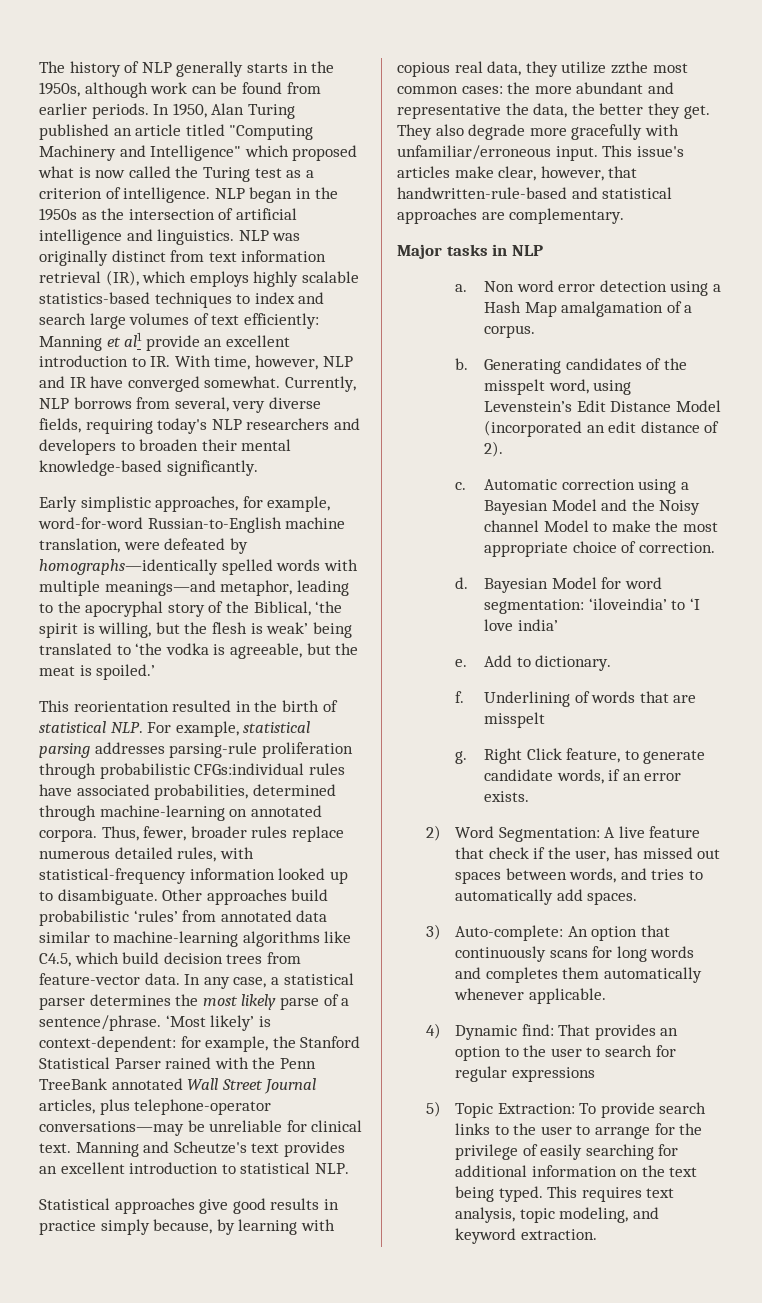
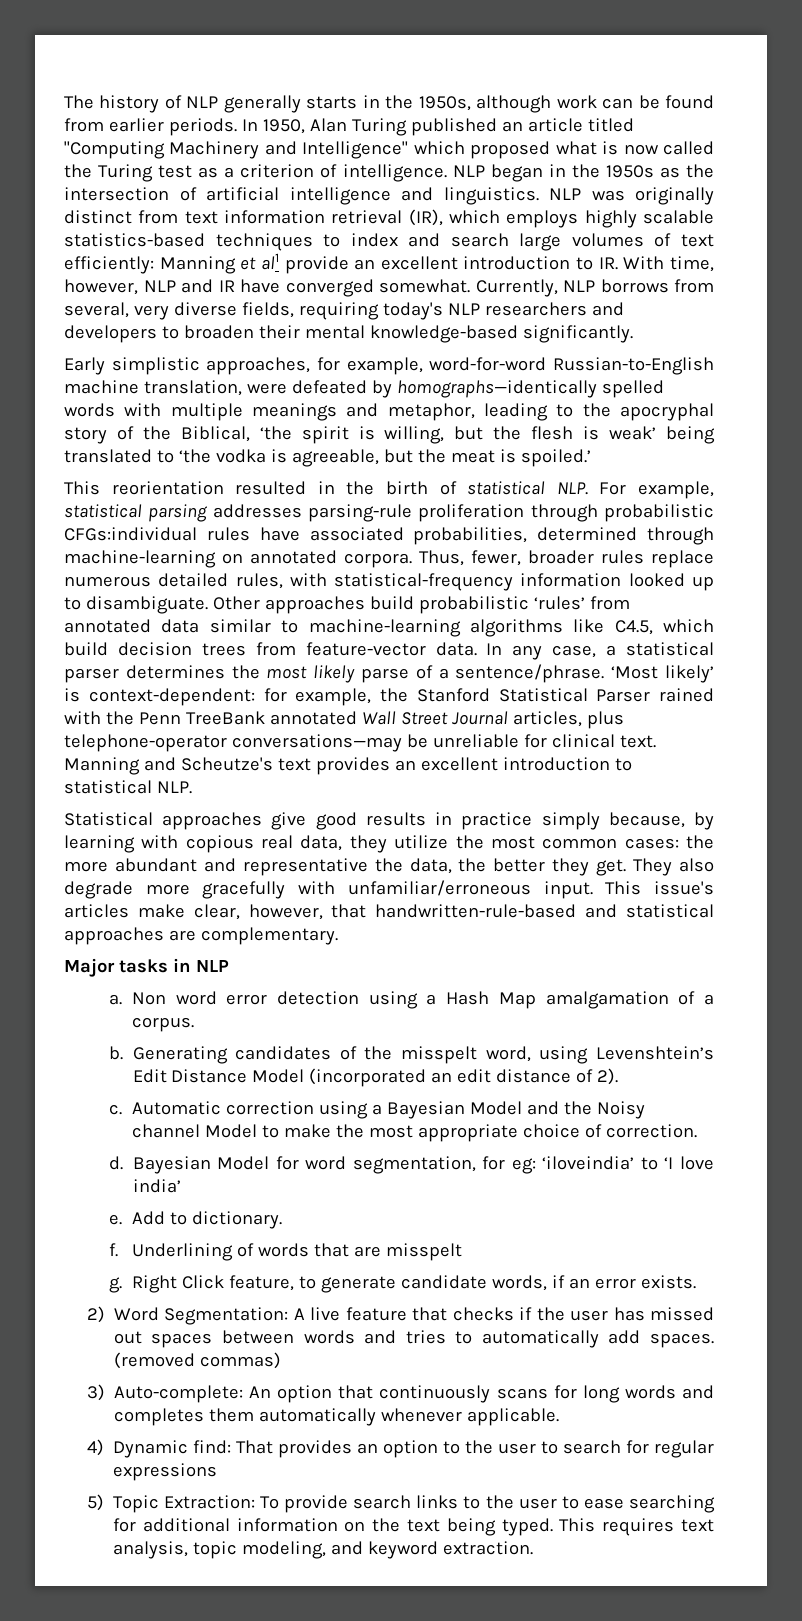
- Early simplistic approaches, for example, word-for-word Russian-to-English machine translation, were defeated by homographs—identically spelled words with multiple meanings—and metaphor, leading to the apocryphal story of the Biblical, ‘the spirit is willing, but the flesh is weak’ being translated to ‘the vodka is agreeable, but the meat is spoiled.’
+ Early simplistic approaches, for example, word-for-word Russian-to-English machine translation, were defeated by homographs—identically spelled words with multiple meanings and metaphor, leading to the apocryphal story of the Biblical, ‘the spirit is willing, but the flesh is weak’ being translated to ‘the vodka is agreeable, but the meat is spoiled.’
- Statistical approaches give good results in practice simply because, by learning with copious real data, they utilize zzthe most common cases: the more abundant and representative the data, the better they get.
+ Statistical approaches give good results in practice simply because, by learning with copious real data, they utilize the most common cases: the more abundant and representative the data, the better they get.
- Generating candidates of the misspelt word, using Levenstein’s Edit Distance Model (incorporated an edit distance of 2).
+ Generating candidates of the misspelt word, using Levenshtein’s Edit Distance Model (incorporated an edit distance of 2).
- Bayesian Model for word segmentation: ‘iloveindia’ to ‘I love india’
+ Bayesian Model for word segmentation, for eg: ‘iloveindia’ to ‘I love india’
- 2) Word Segmentation: A live feature that check if the user, has missed out spaces between words, and tries to automatically add spaces.
+ 2) Word Segmentation: A live feature that checks if the user has missed out spaces between words and tries to automatically add spaces. (removed commas)
- 5) Topic Extraction: To provide search links to the user to arrange for the privilege of easily searching for additional information on the text being typed.
+ 5) Topic Extraction: To provide search links to the user to ease searching for additional information on the text being typed.

